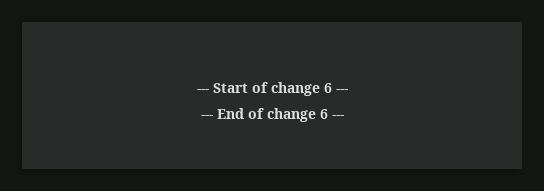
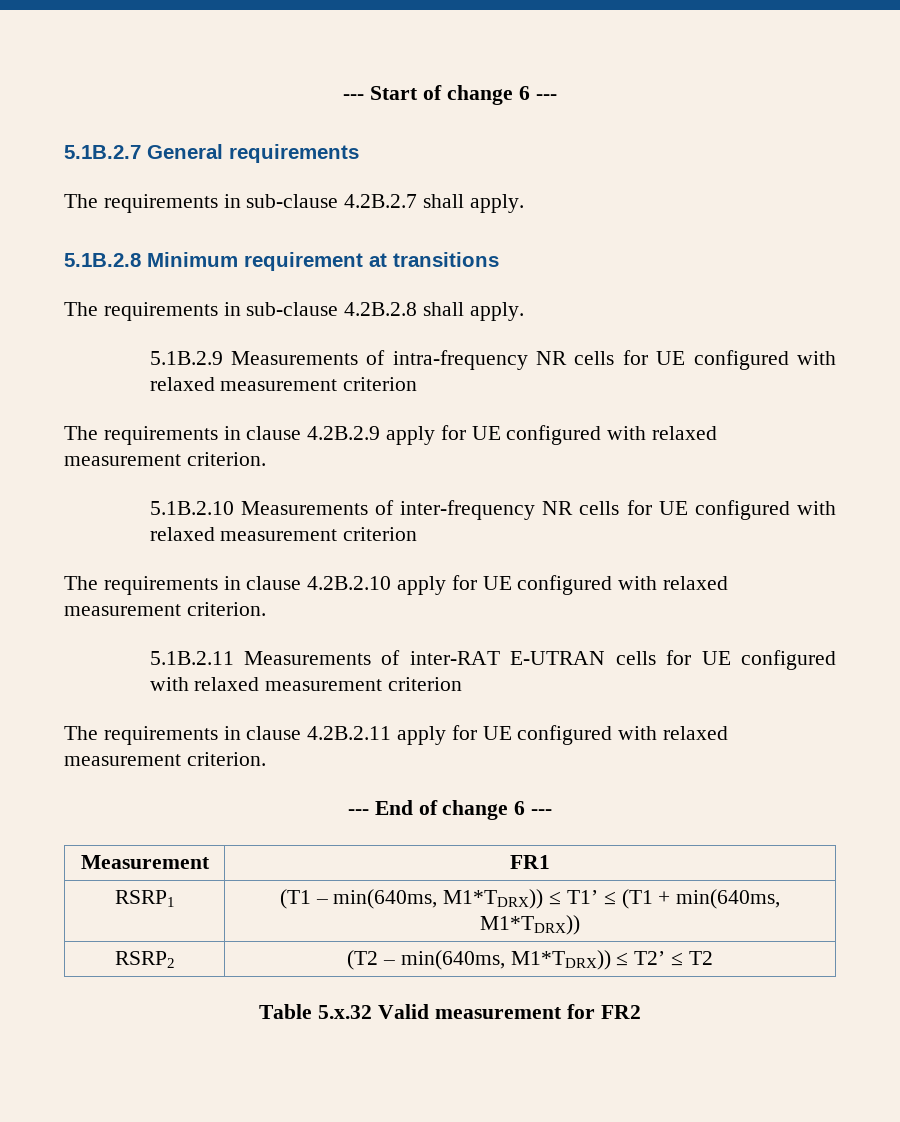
+ 5.1B.2.7 General requirements
+ The requirements in sub-clause 4.2B.2.7 shall apply.
+ 5.1B.2.8 Minimum requirement at transitions
+ The requirements in sub-clause 4.2B.2.8 shall apply.
+ 5.1B.2.9 Measurements of intra-frequency NR cells for UE configured with relaxed measurement criterion
+ The requirements in clause 4.2B.2.9 apply for UE configured with relaxed measurement criterion.
+ 5.1B.2.10 Measurements of inter-frequency NR cells for UE configured with relaxed measurement criterion
+ The requirements in clause 4.2B.2.10 apply for UE configured with relaxed measurement criterion.
+ 5.1B.2.11 Measurements of inter-RAT E-UTRAN cells for UE configured with relaxed measurement criterion
+ The requirements in clause 4.2B.2.11 apply for UE configured with relaxed measurement criterion.
+ Measurement | FR1
+ RSRP1 | (T1 – min(640ms, M1*TDRX)) ≤ T1’ ≤ (T1 + min(640ms, M1*TDRX))
+ RSRP2 | (T2 – min(640ms, M1*TDRX)) ≤ T2’ ≤ T2
+ Table 5.x.32 Valid measurement for FR2

